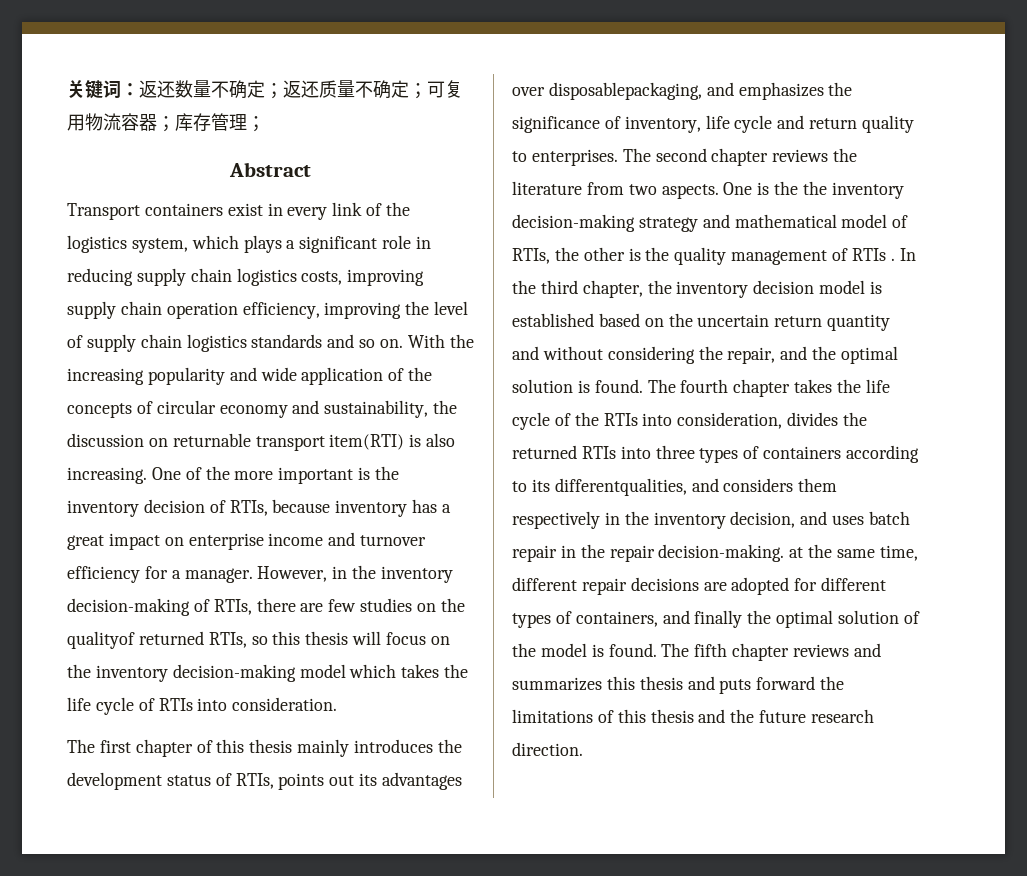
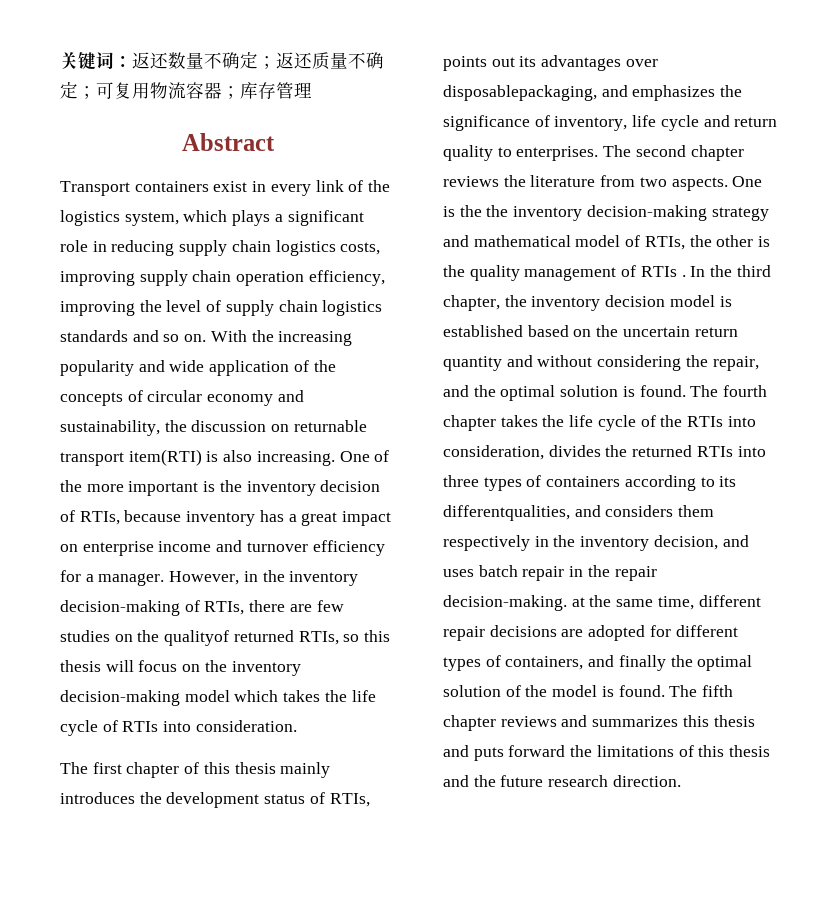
- 关键词：返还数量不确定；返还质量不确定；可复用物流容器；库存管理；
+ 关键词：返还数量不确定；返还质量不确定；可复用物流容器；库存管理

